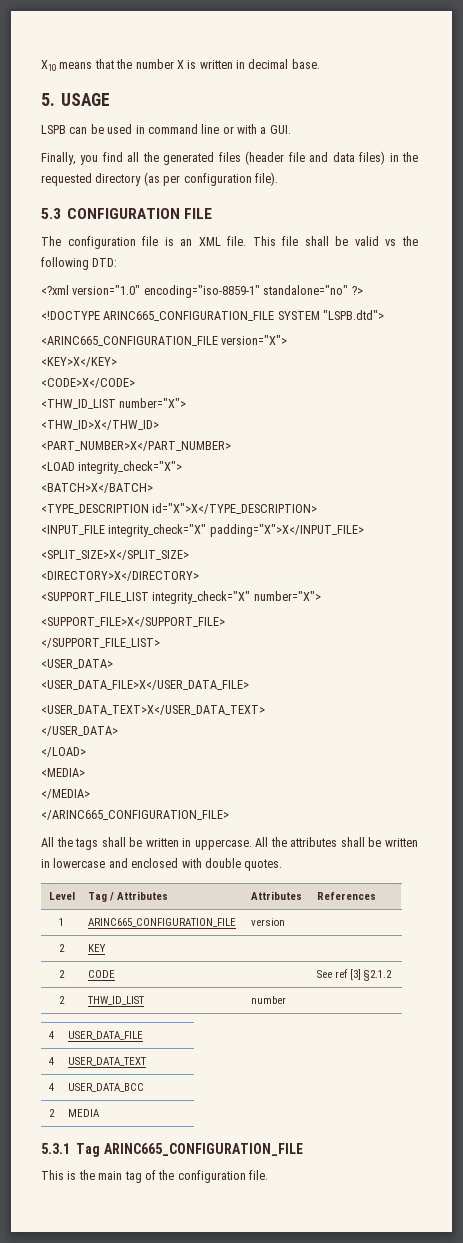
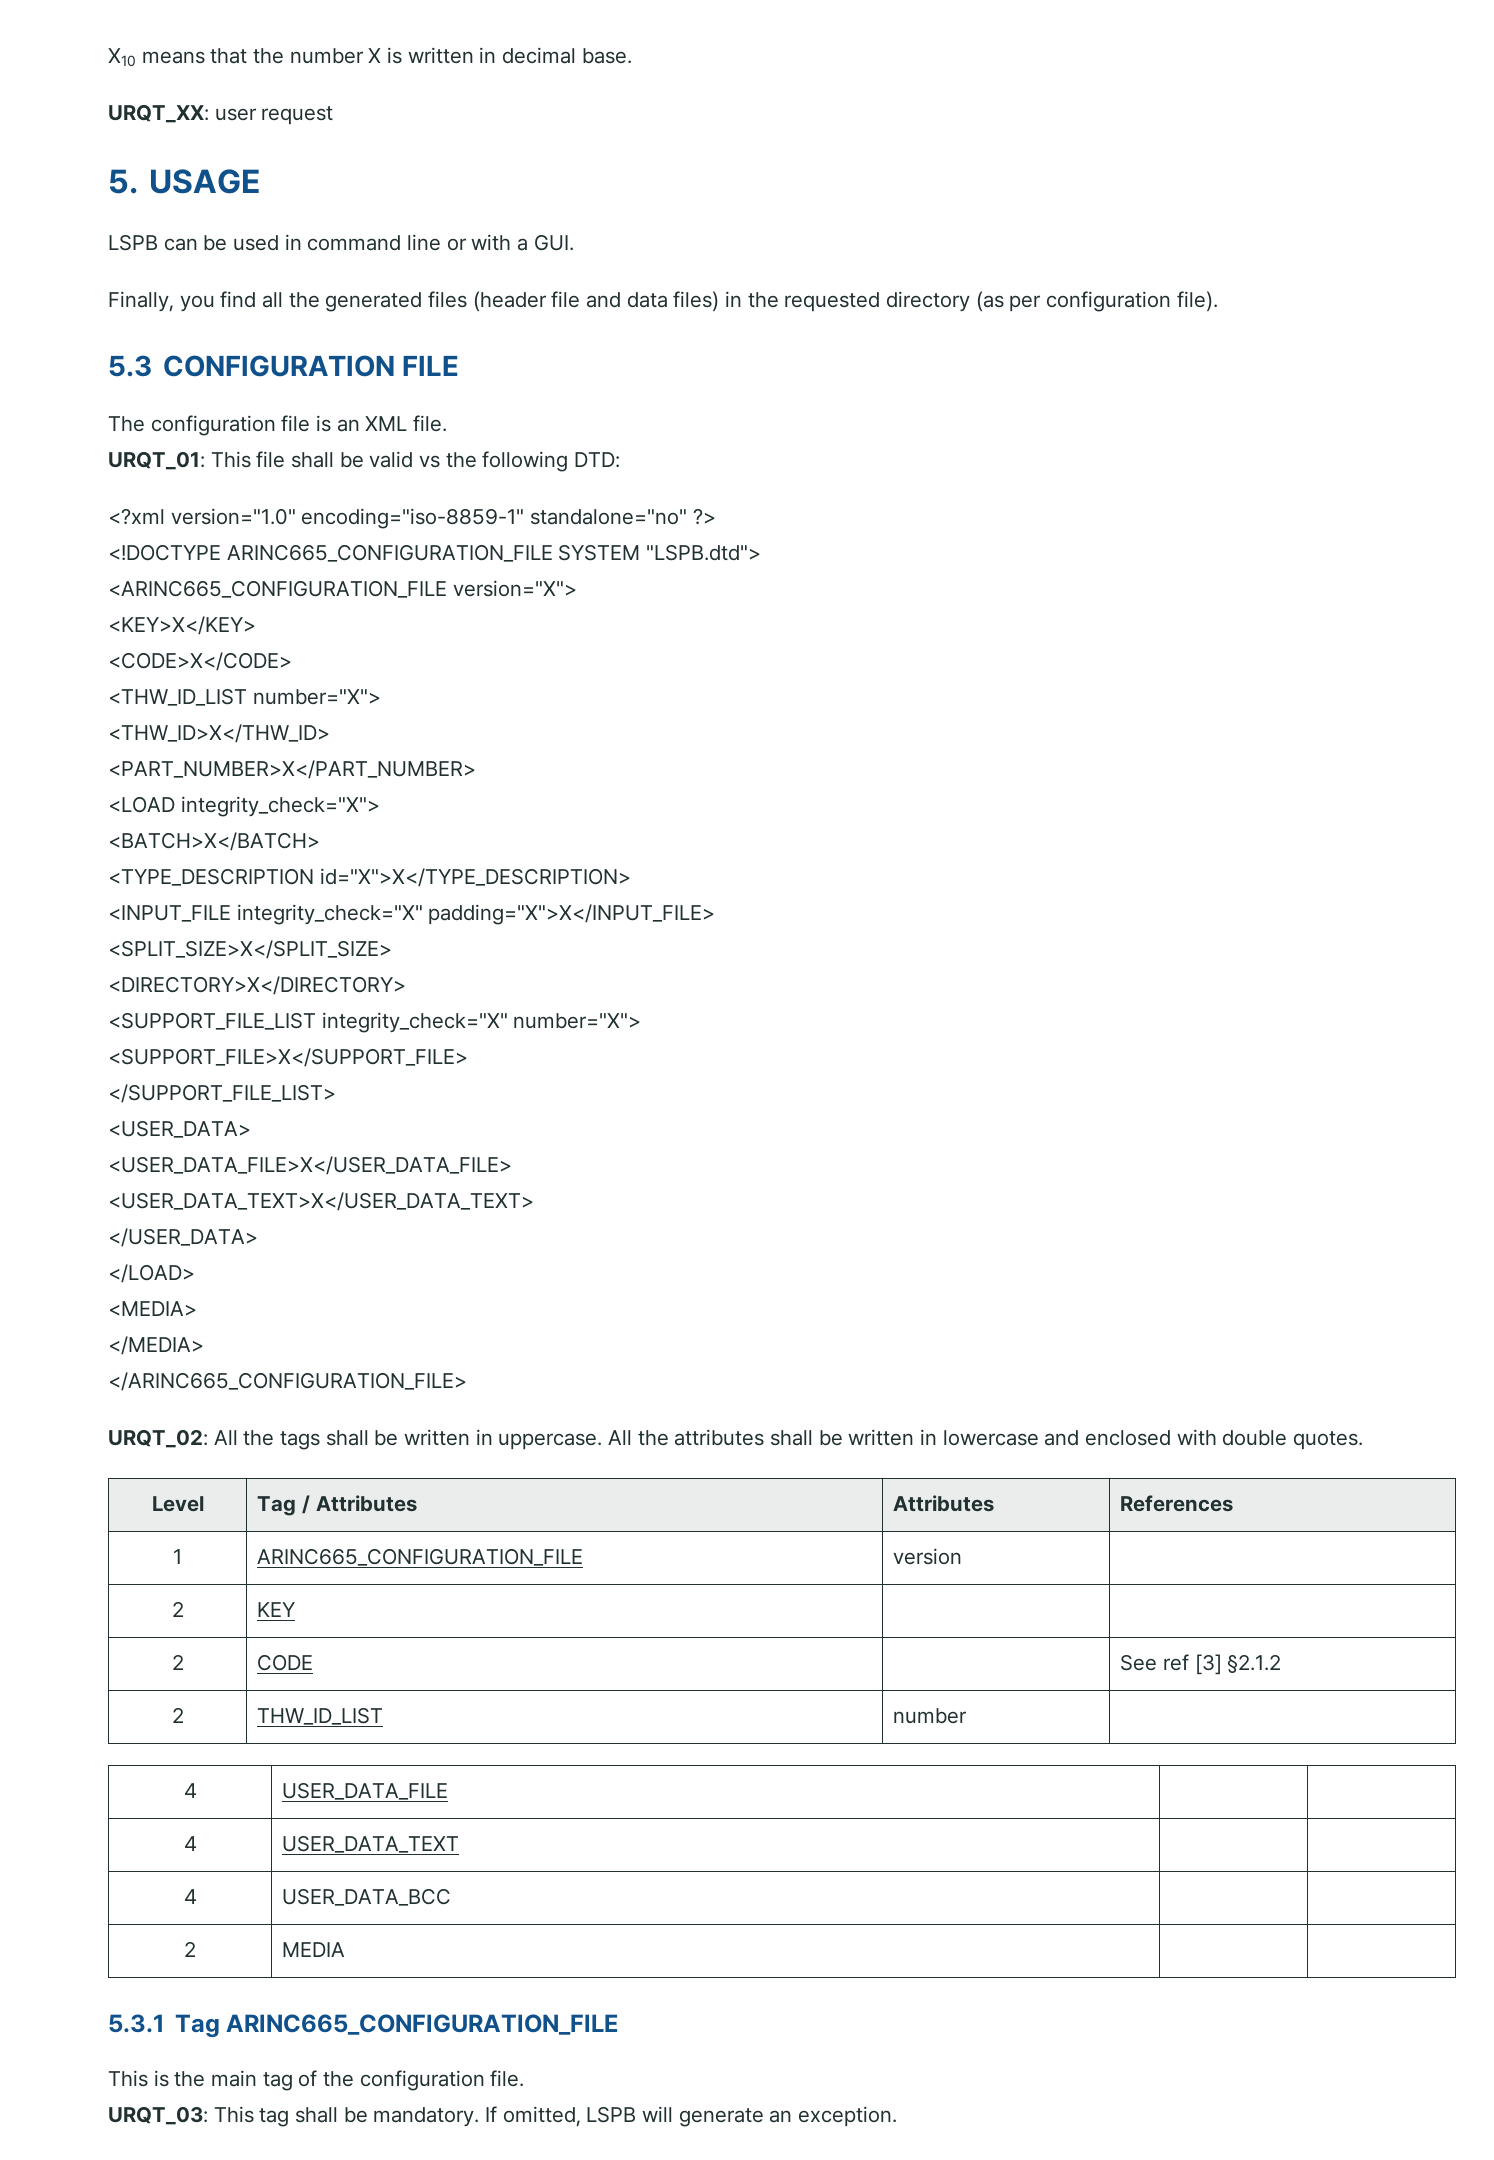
+ URQT_XX: user request
- The configuration file is an XML file. This file shall be valid vs the following DTD:
+ The configuration file is an XML file.
+ URQT_01: This file shall be valid vs the following DTD:
- All the tags shall be written in uppercase.
+ URQT_02: All the tags shall be written in uppercase.
+ URQT_03: This tag shall be mandatory. If omitted, LSPB will generate an exception.

